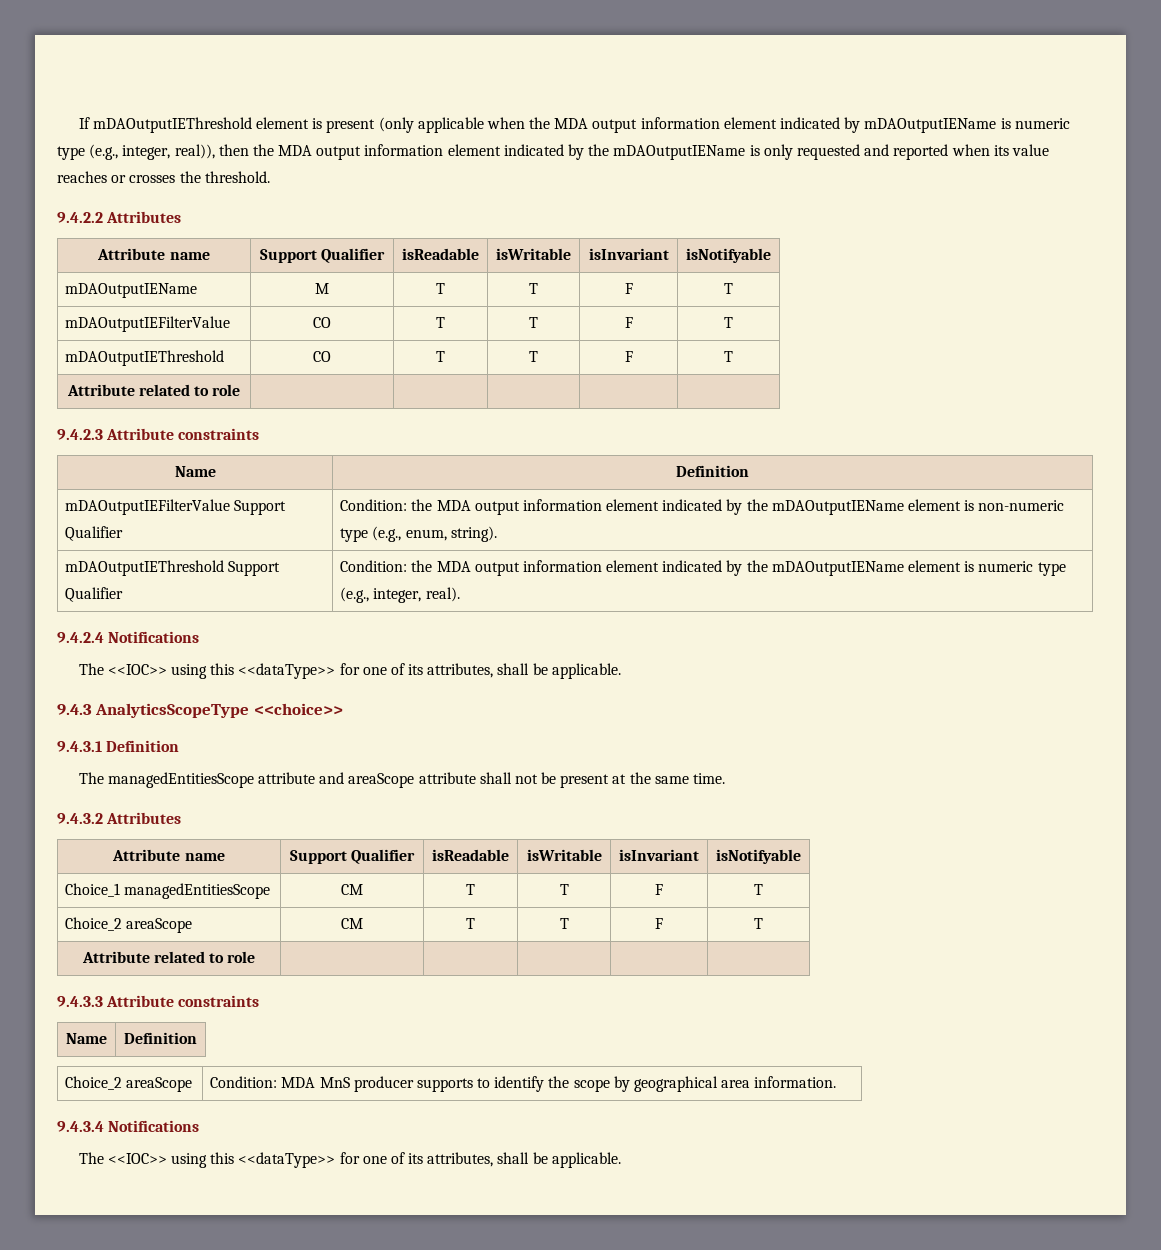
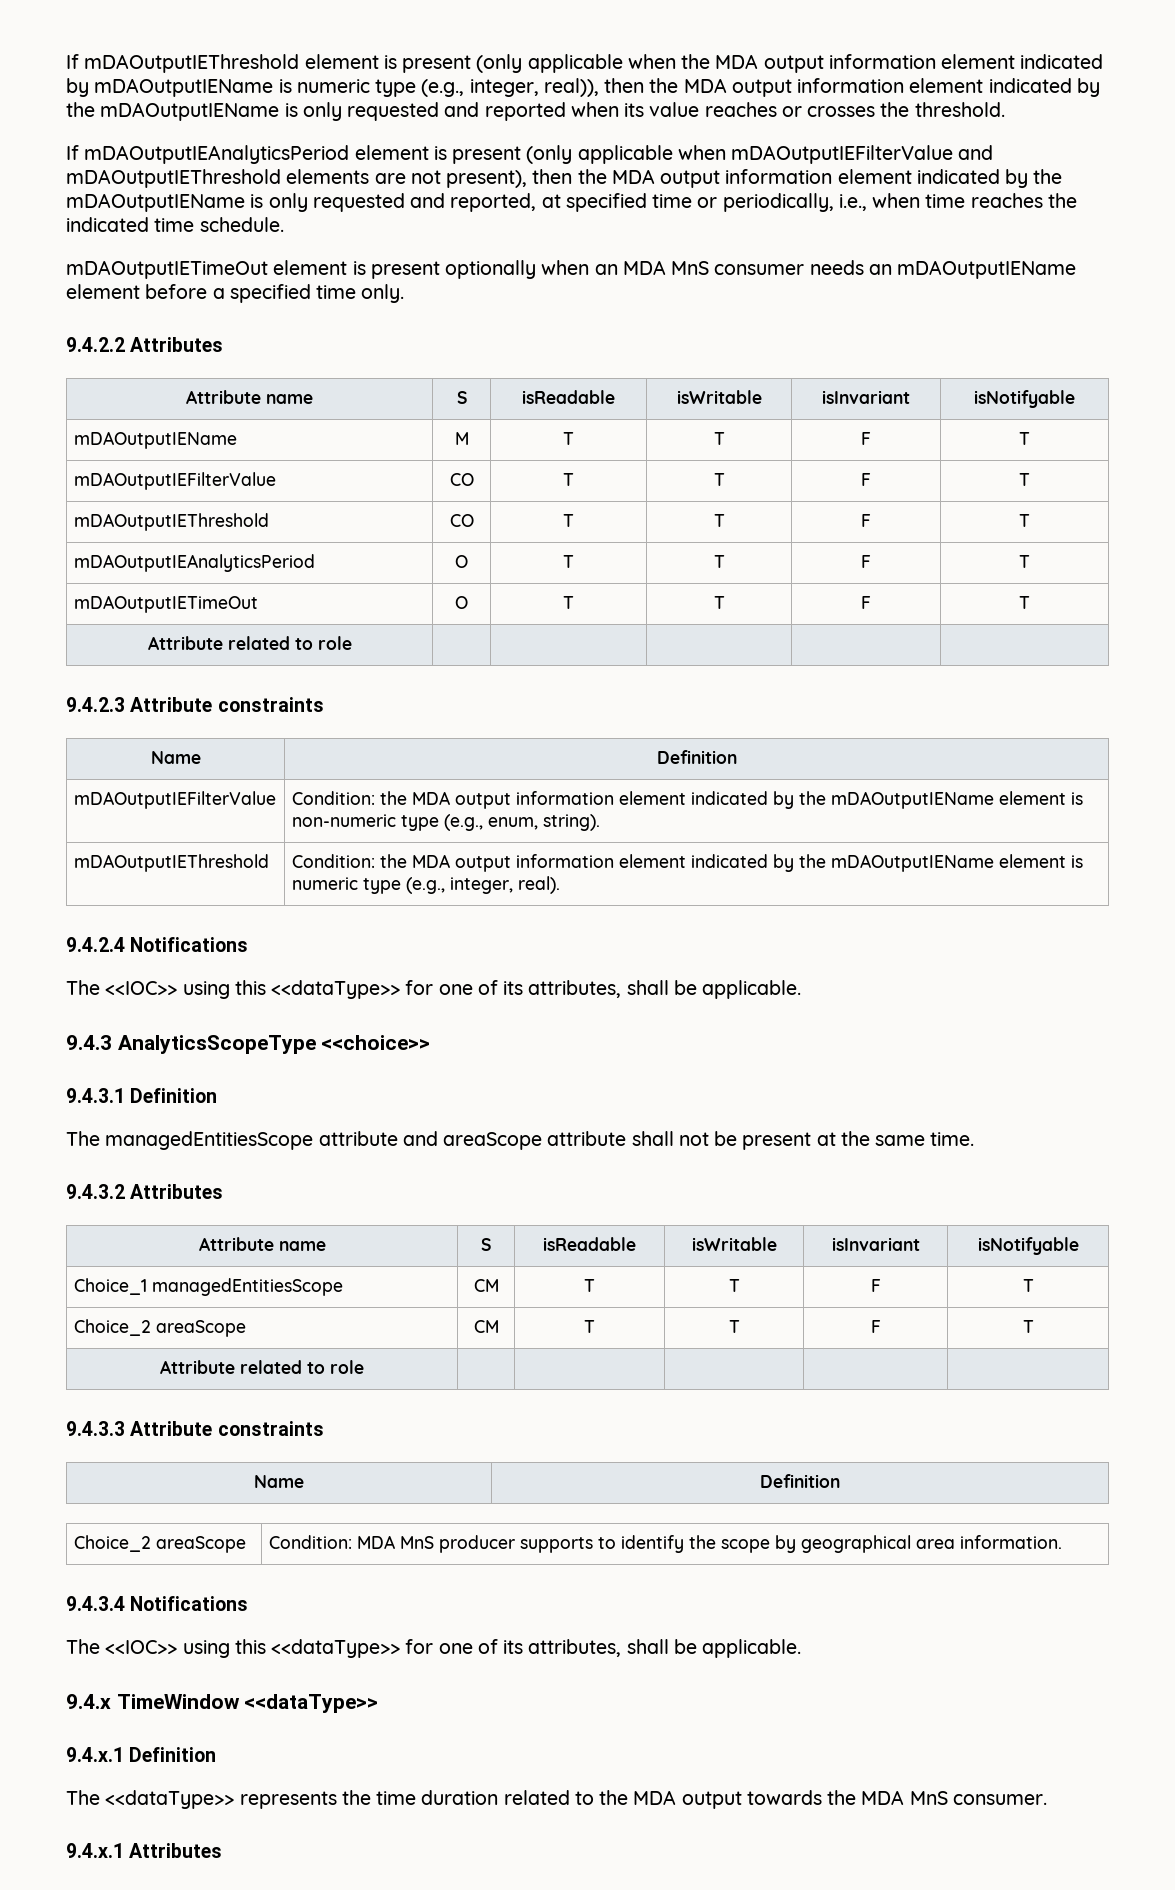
+ If mDAOutputIEAnalyticsPeriod element is present (only applicable when mDAOutputIEFilterValue and mDAOutputIEThreshold elements are not present), then the MDA output information element indicated by the mDAOutputIEName is only requested and reported, at specified time or periodically, i.e., when time reaches the indicated time schedule.
+ mDAOutputIETimeOut element is present optionally when an MDA MnS consumer needs an mDAOutputIEName element before a specified time only.
  9.4.2.2 Attributes
- Attribute name | Support Qualifier | isReadable | isWritable | isInvariant | isNotifyable
+ Attribute name | S | isReadable | isWritable | isInvariant | isNotifyable
+ mDAOutputIEAnalyticsPeriod | O | T | T | F | T
+ mDAOutputIETimeOut | O | T | T | F | T
- mDAOutputIEFilterValue Support Qualifier | Condition: the MDA output information element indicated by the mDAOutputIEName element is non-numeric type (e.g., enum, string).
+ mDAOutputIEFilterValue | Condition: the MDA output information element indicated by the mDAOutputIEName element is non-numeric type (e.g., enum, string).
- mDAOutputIEThreshold Support Qualifier | Condition: the MDA output information element indicated by the mDAOutputIEName element is numeric type (e.g., integer, real).
+ mDAOutputIEThreshold | Condition: the MDA output information element indicated by the mDAOutputIEName element is numeric type (e.g., integer, real).
  9.4.3.2 Attributes
- Attribute name | Support Qualifier | isReadable | isWritable | isInvariant | isNotifyable
+ Attribute name | S | isReadable | isWritable | isInvariant | isNotifyable
+ 9.4.x TimeWindow <<dataType>>
+ 9.4.x.1 Definition
+ The <<dataType>> represents the time duration related to the MDA output towards the MDA MnS consumer.
+ 9.4.x.1 Attributes

